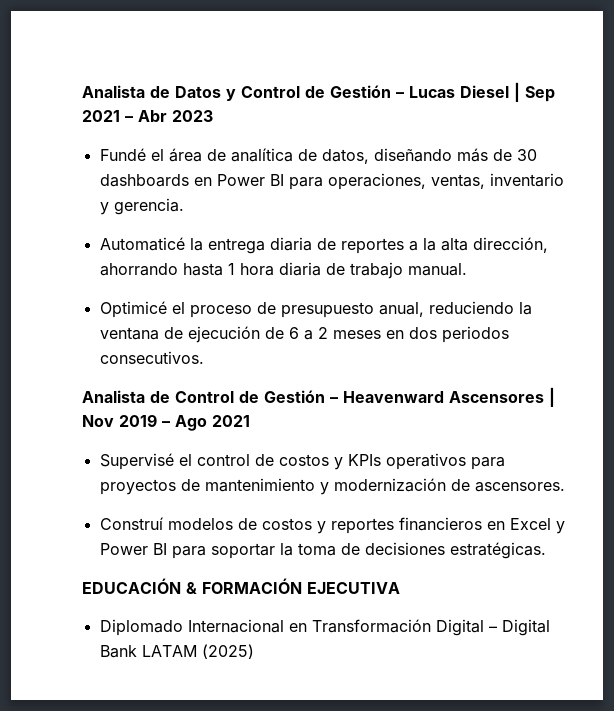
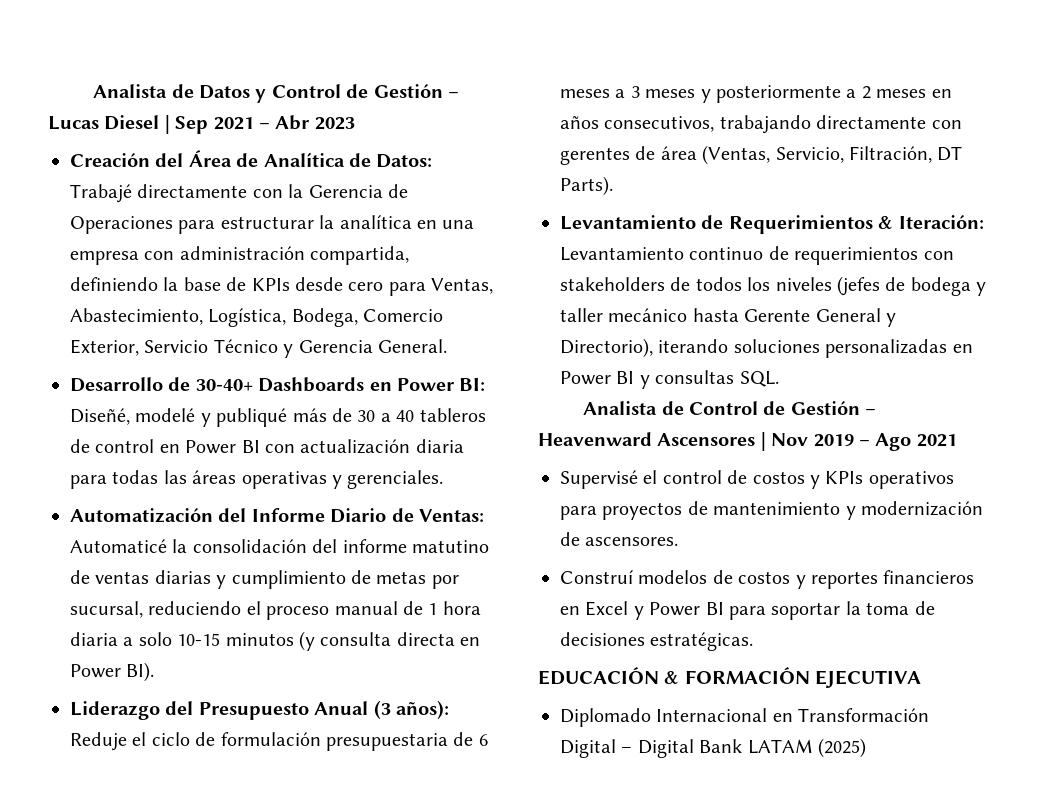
- Fundé el área de analítica de datos, diseñando más de 30 dashboards en Power BI para operaciones, ventas, inventario y gerencia.
- Automaticé la entrega diaria de reportes a la alta dirección, ahorrando hasta 1 hora diaria de trabajo manual.
- Optimicé el proceso de presupuesto anual, reduciendo la ventana de ejecución de 6 a 2 meses en dos periodos consecutivos.
+ Creación del Área de Analítica de Datos: Trabajé directamente con la Gerencia de Operaciones para estructurar la analítica en una empresa con administración compartida, definiendo la base de KPIs desde cero para Ventas, Abastecimiento, Logística, Bodega, Comercio Exterior, Servicio Técnico y Gerencia General.
+ Desarrollo de 30-40+ Dashboards en Power BI: Diseñé, modelé y publiqué más de 30 a 40 tableros de control en Power BI con actualización diaria para todas las áreas operativas y gerenciales.
+ Automatización del Informe Diario de Ventas: Automaticé la consolidación del informe matutino de ventas diarias y cumplimiento de metas por sucursal, reduciendo el proceso manual de 1 hora diaria a solo 10-15 minutos (y consulta directa en Power BI).
+ Liderazgo del Presupuesto Anual (3 años): Reduje el ciclo de formulación presupuestaria de 6 meses a 3 meses y posteriormente a 2 meses en años consecutivos, trabajando directamente con gerentes de área (Ventas, Servicio, Filtración, DT Parts).
+ Levantamiento de Requerimientos & Iteración: Levantamiento continuo de requerimientos con stakeholders de todos los niveles (jefes de bodega y taller mecánico hasta Gerente General y Directorio), iterando soluciones personalizadas en Power BI y consultas SQL.

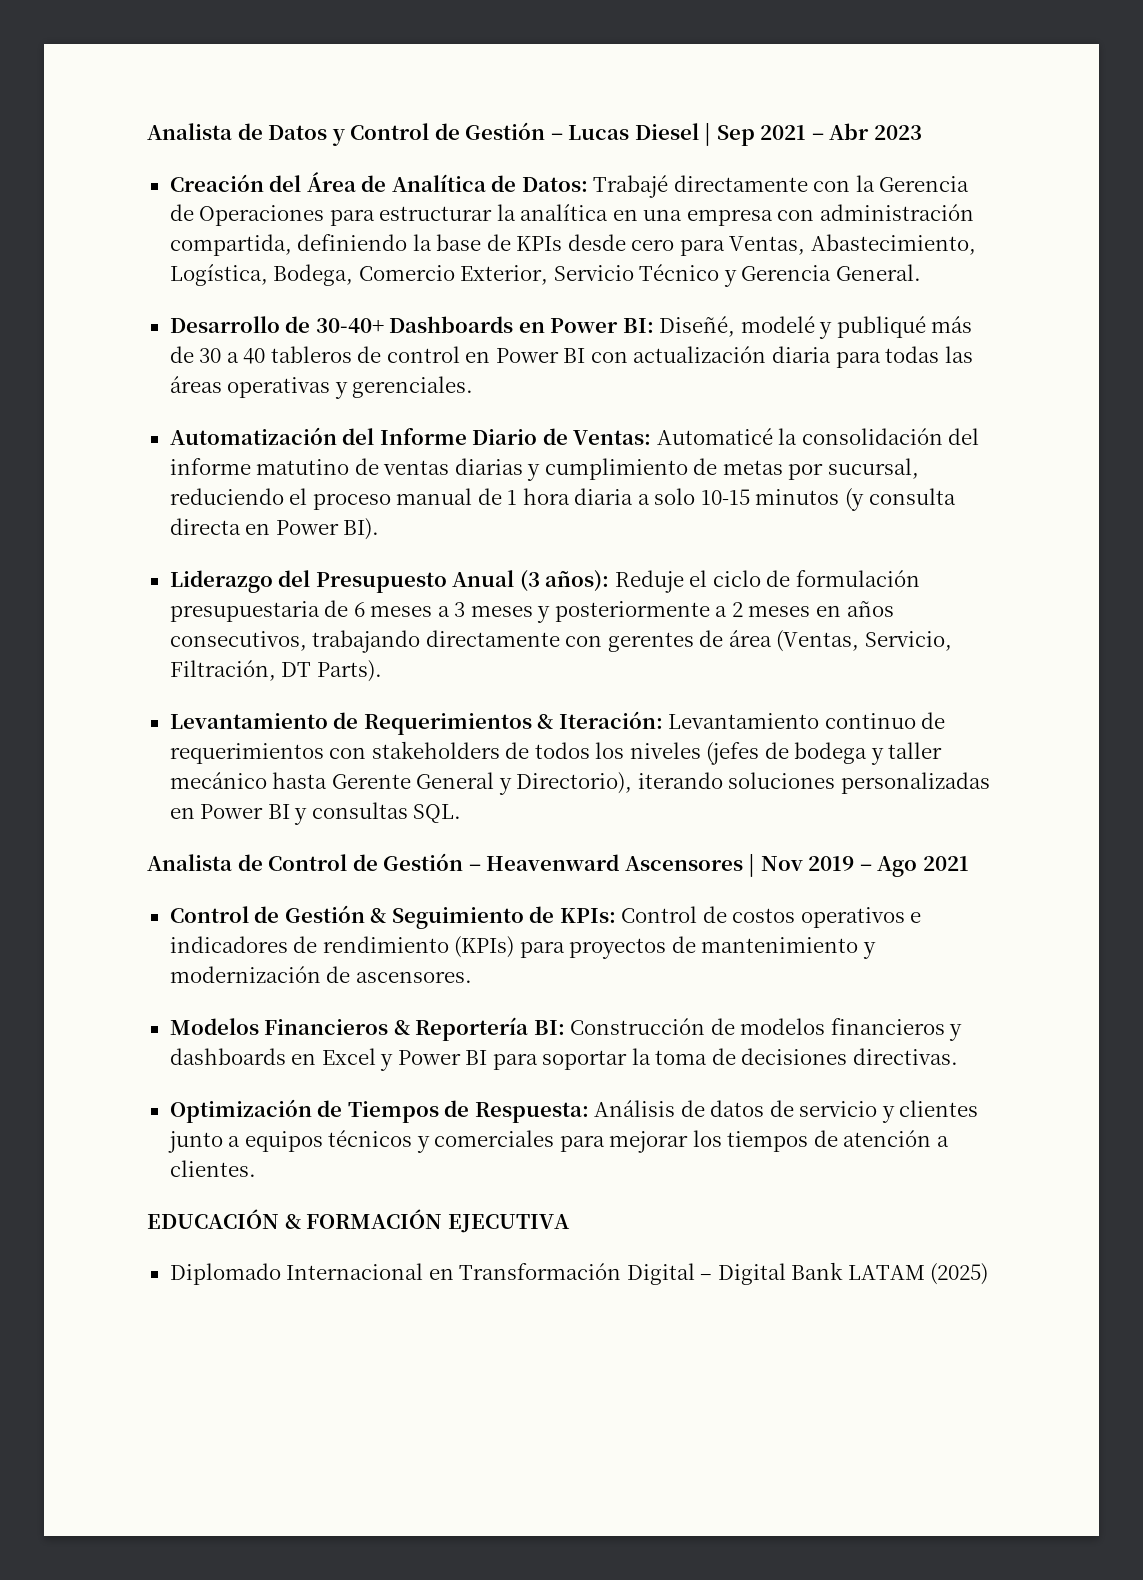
- Supervisé el control de costos y KPIs operativos para proyectos de mantenimiento y modernización de ascensores.
+ Control de Gestión & Seguimiento de KPIs: Control de costos operativos e indicadores de rendimiento (KPIs) para proyectos de mantenimiento y modernización de ascensores.
- Construí modelos de costos y reportes financieros en Excel y Power BI para soportar la toma de decisiones estratégicas.
+ Modelos Financieros & Reportería BI: Construcción de modelos financieros y dashboards en Excel y Power BI para soportar la toma de decisiones directivas.
+ Optimización de Tiempos de Respuesta: Análisis de datos de servicio y clientes junto a equipos técnicos y comerciales para mejorar los tiempos de atención a clientes.

